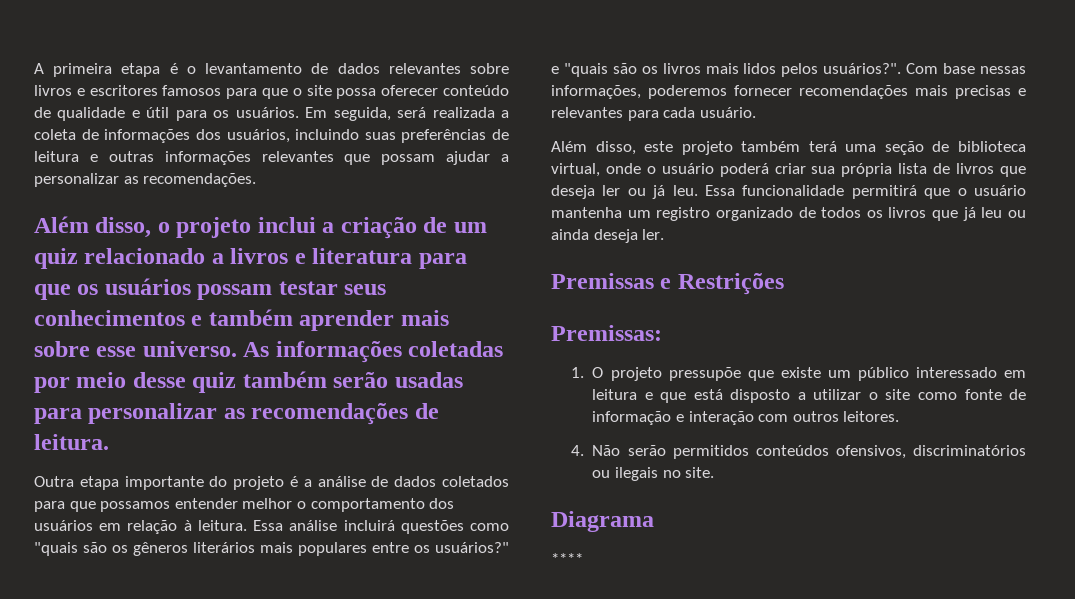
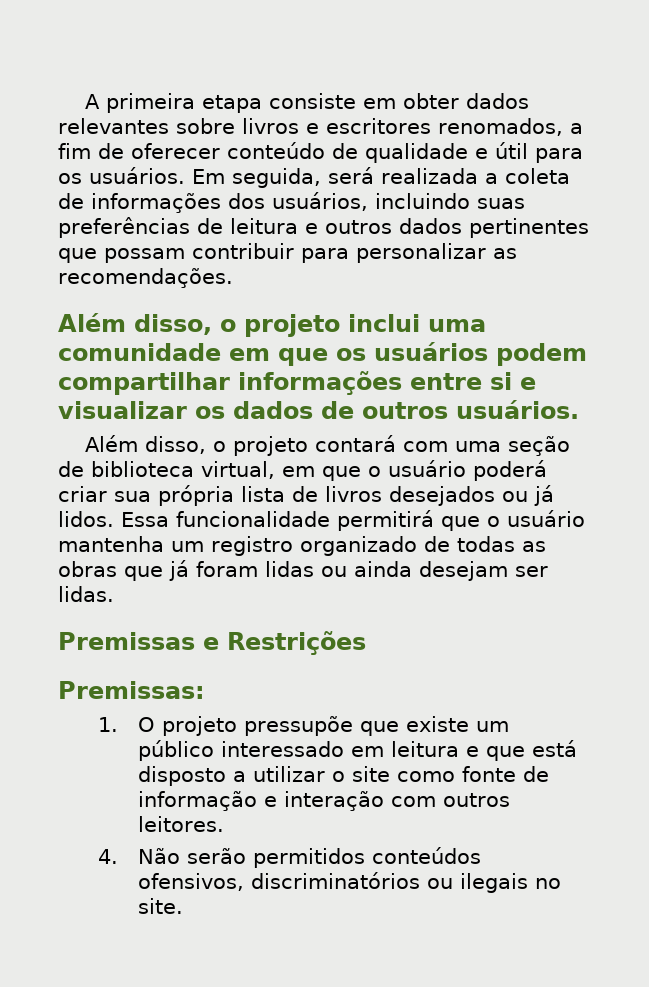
- A primeira etapa é o levantamento de dados relevantes sobre livros e escritores famosos para que o site possa oferecer conteúdo de qualidade e útil para os usuários.
+ A primeira etapa consiste em obter dados relevantes sobre livros e escritores renomados, a fim de oferecer conteúdo de qualidade e útil para os usuários.
- Em seguida, será realizada a coleta de informações dos usuários, incluindo suas preferências de leitura e outras informações relevantes que possam ajudar a personalizar as recomendações.
+ Em seguida, será realizada a coleta de informações dos usuários, incluindo suas preferências de leitura e outros dados pertinentes que possam contribuir para personalizar as recomendações.
- Além disso, o projeto inclui a criação de um quiz relacionado a livros e literatura para que os usuários possam testar seus conhecimentos e também aprender mais sobre esse universo. As informações coletadas por meio desse quiz também serão usadas para personalizar as recomendações de leitura.
- Outra etapa importante do projeto é a análise de dados coletados para que possamos entender melhor o comportamento dos usuários em relação à leitura. Essa análise incluirá questões como "quais são os gêneros literários mais populares entre os usuários?" e "quais são os livros mais lidos pelos usuários?". Com base nessas informações, poderemos fornecer recomendações mais precisas e relevantes para cada usuário.
- Além disso, este projeto também terá uma seção de biblioteca virtual, onde o usuário poderá criar sua própria lista de livros que deseja ler ou já leu.
+ Além disso, o projeto inclui uma comunidade em que os usuários podem compartilhar informações entre si e visualizar os dados de outros usuários.
+ Além disso, o projeto contará com uma seção de biblioteca virtual, em que o usuário poderá criar sua própria lista de livros desejados ou já lidos.
- Essa funcionalidade permitirá que o usuário mantenha um registro organizado de todos os livros que já leu ou ainda deseja ler.
+ Essa funcionalidade permitirá que o usuário mantenha um registro organizado de todas as obras que já foram lidas ou ainda desejam ser lidas.
- Diagrama
- ****

